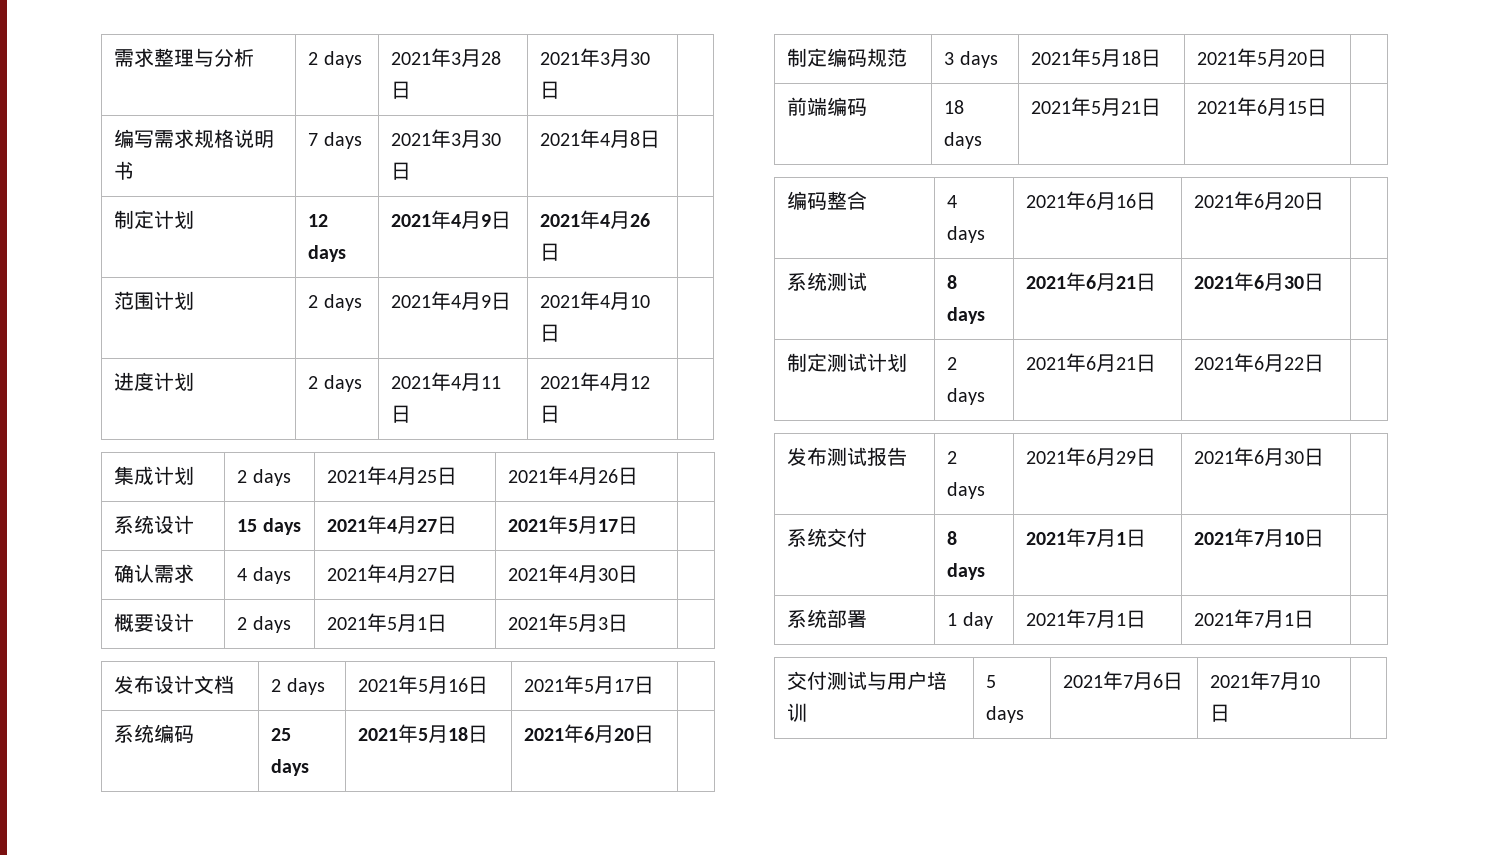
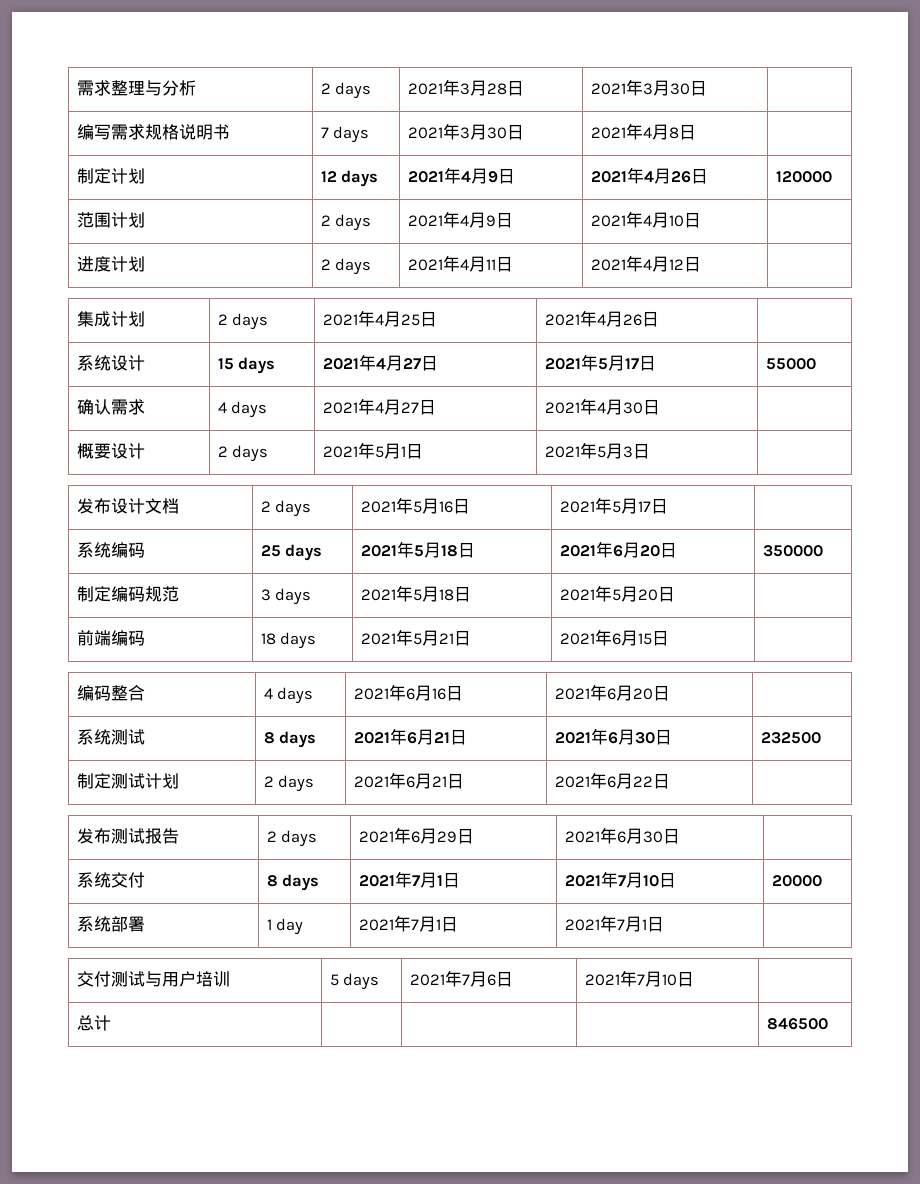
- 制定计划 | 12 days | 2021年4月9日 | 2021年4月26日 |
+ 制定计划 | 12 days | 2021年4月9日 | 2021年4月26日 | 120000
- 系统设计 | 15 days | 2021年4月27日 | 2021年5月17日 |
+ 系统设计 | 15 days | 2021年4月27日 | 2021年5月17日 | 55000
- 系统编码 | 25 days | 2021年5月18日 | 2021年6月20日 |
+ 系统编码 | 25 days | 2021年5月18日 | 2021年6月20日 | 350000
- 系统测试 | 8 days | 2021年6月21日 | 2021年6月30日 |
+ 系统测试 | 8 days | 2021年6月21日 | 2021年6月30日 | 232500
- 系统交付 | 8 days | 2021年7月1日 | 2021年7月10日 |
+ 系统交付 | 8 days | 2021年7月1日 | 2021年7月10日 | 20000
+ 总计 | | | | 846500

